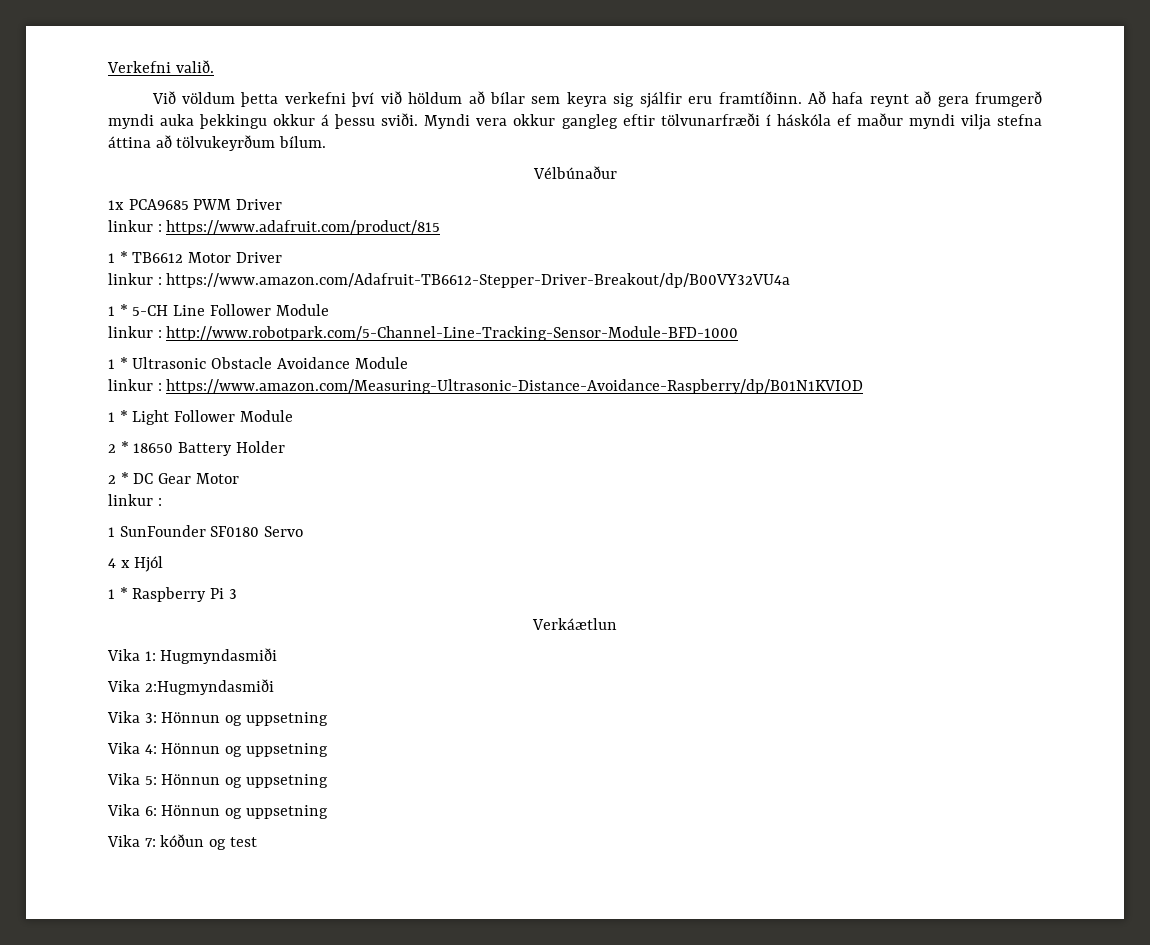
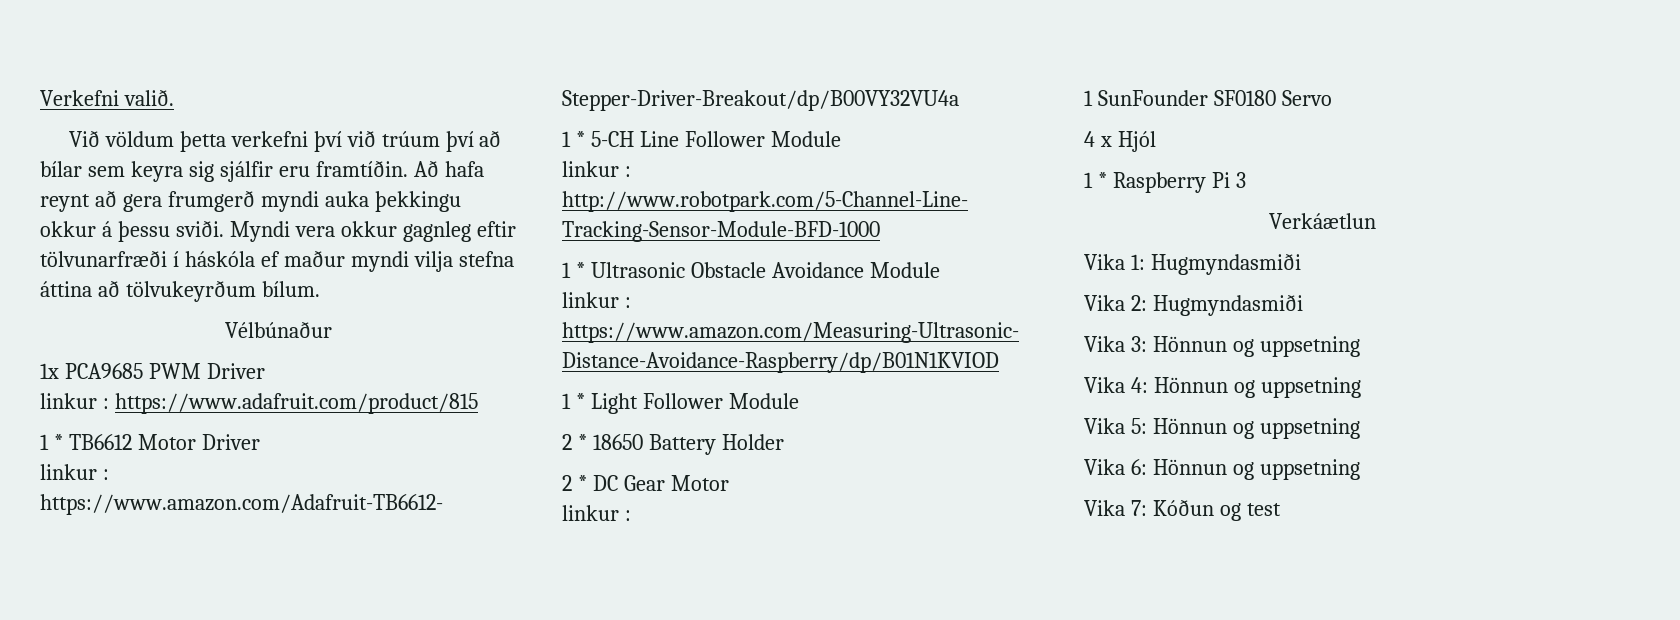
- Við völdum þetta verkefni því við höldum að bílar sem keyra sig sjálfir eru framtíðinn.
+ Við völdum þetta verkefni því við trúum því að bílar sem keyra sig sjálfir eru framtíðin.
- Myndi vera okkur gangleg eftir tölvunarfræði í háskóla ef maður myndi vilja stefna áttina að tölvukeyrðum bílum.
+ Myndi vera okkur gagnleg eftir tölvunarfræði í háskóla ef maður myndi vilja stefna áttina að tölvukeyrðum bílum.
- Vika 2:Hugmyndasmiði
+ Vika 2: Hugmyndasmiði
- Vika 7: kóðun og test
+ Vika 7: Kóðun og test

